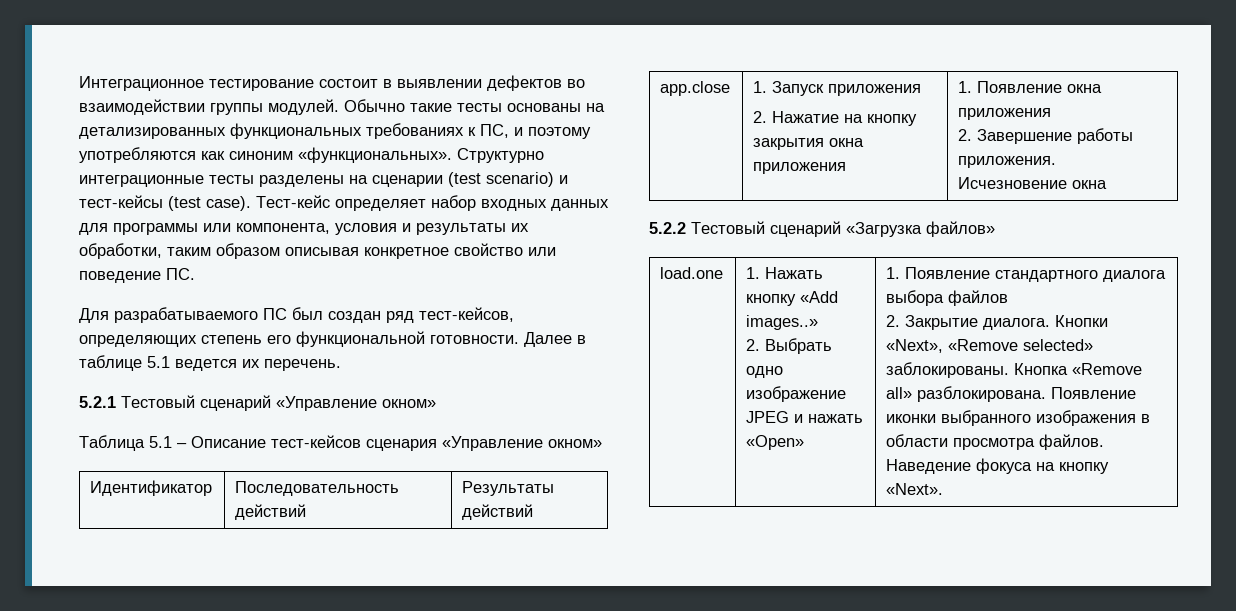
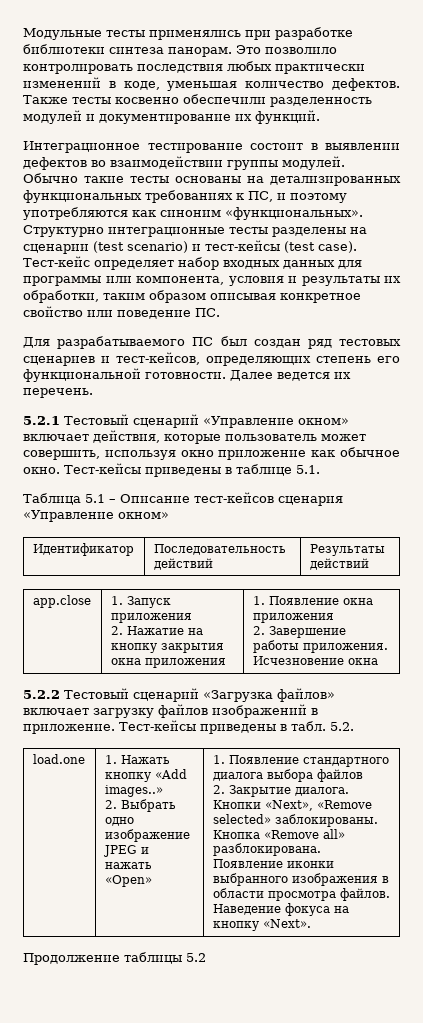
+ Модульные тесты применялись при разработке библиотеки синтеза панорам. Это позволило контролировать последствия любых практически изменений в коде, уменьшая количество дефектов. Также тесты косвенно обеспечили разделенность модулей и документирование их функций.
- Для разрабатываемого ПС был создан ряд тест-кейсов, определяющих степень его функциональной готовности.
+ Для разрабатываемого ПС был создан ряд тестовых сценариев и тест-кейсов, определяющих степень его функциональной готовности.
- Далее в таблице 5.1 ведется их перечень.
+ Далее ведется их перечень.
- 5.2.1 Тестовый сценарий «Управление окном»
+ 5.2.1 Тестовый сценарий «Управление окном» включает действия, которые пользователь может совершить, используя окно приложение как обычное окно. Тест-кейсы приведены в таблице 5.1.
- 5.2.2 Тестовый сценарий «Загрузка файлов»
+ 5.2.2 Тестовый сценарий «Загрузка файлов» включает загрузку файлов изображений в приложение. Тест-кейсы приведены в табл. 5.2.
+ Продолжение таблицы 5.2

